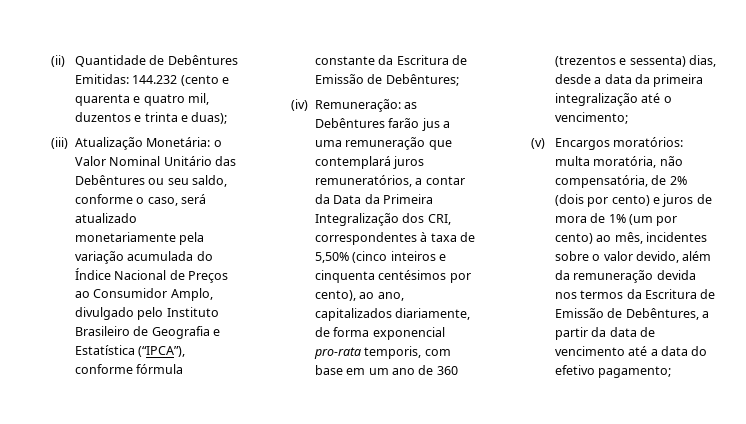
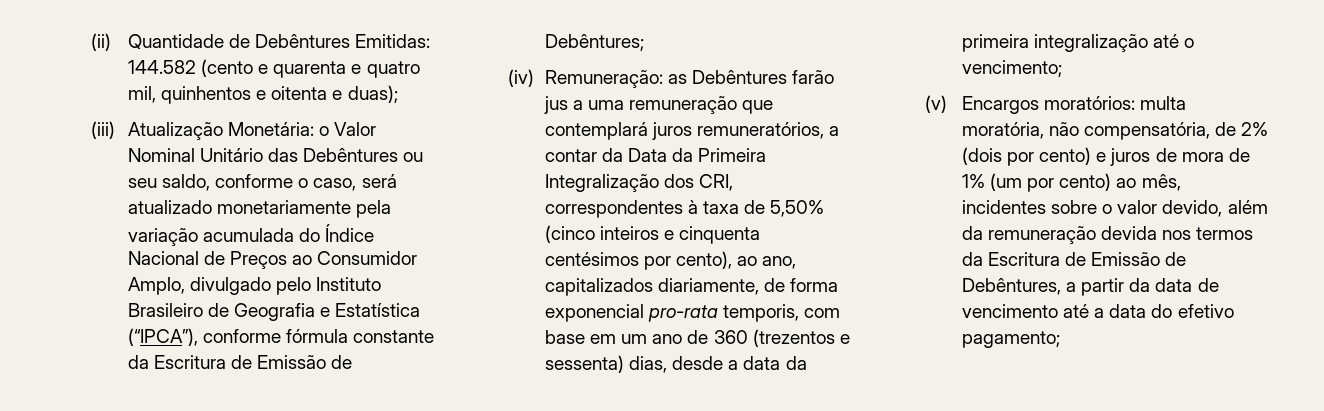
- (ii) Quantidade de Debêntures Emitidas: 144.232 (cento e quarenta e quatro mil, duzentos e trinta e duas);
+ (ii) Quantidade de Debêntures Emitidas: 144.582 (cento e quarenta e quatro mil, quinhentos e oitenta e duas);

